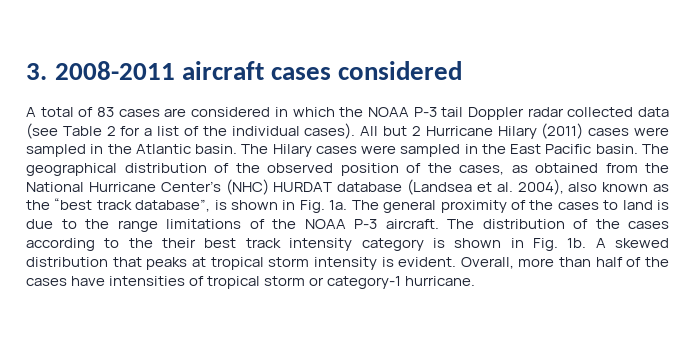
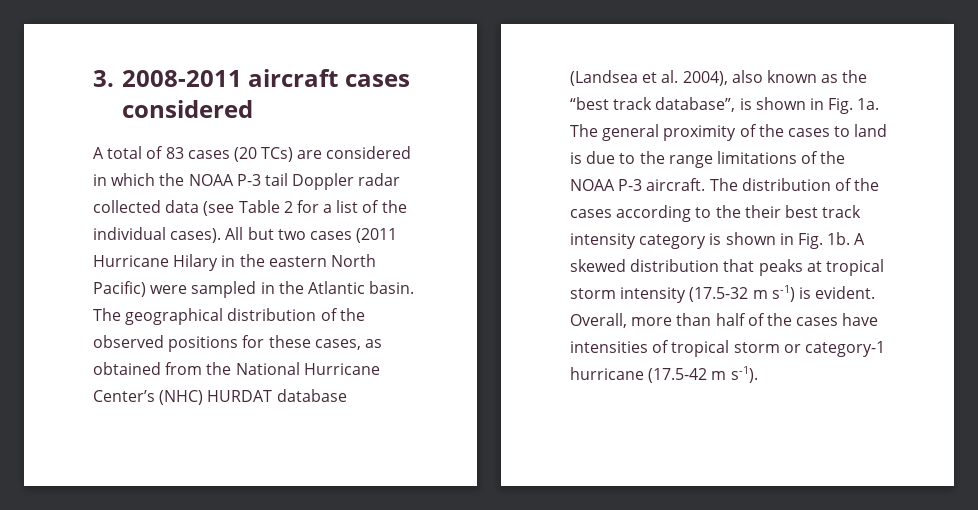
- A total of 83 cases are considered in which the NOAA P-3 tail Doppler radar collected data (see Table 2 for a list of the individual cases).
+ A total of 83 cases (20 TCs) are considered in which the NOAA P-3 tail Doppler radar collected data (see Table 2 for a list of the individual cases).
- All but 2 Hurricane Hilary (2011) cases were sampled in the Atlantic basin.
+ All but two cases (2011 Hurricane Hilary in the eastern North Pacific) were sampled in the Atlantic basin.
- The Hilary cases were sampled in the East Pacific basin. The geographical distribution of the observed position of the cases, as obtained from the National Hurricane Center’s (NHC) HURDAT database (Landsea et al. 2004), also known as the “best track database”, is shown in Fig. 1a.
+ The geographical distribution of the observed positions for these cases, as obtained from the National Hurricane Center’s (NHC) HURDAT database (Landsea et al. 2004), also known as the “best track database”, is shown in Fig. 1a.
- A skewed distribution that peaks at tropical storm intensity is evident.
+ A skewed distribution that peaks at tropical storm intensity (17.5-32 m s-1) is evident.
- Overall, more than half of the cases have intensities of tropical storm or category-1 hurricane.
+ Overall, more than half of the cases have intensities of tropical storm or category-1 hurricane (17.5-42 m s-1).

